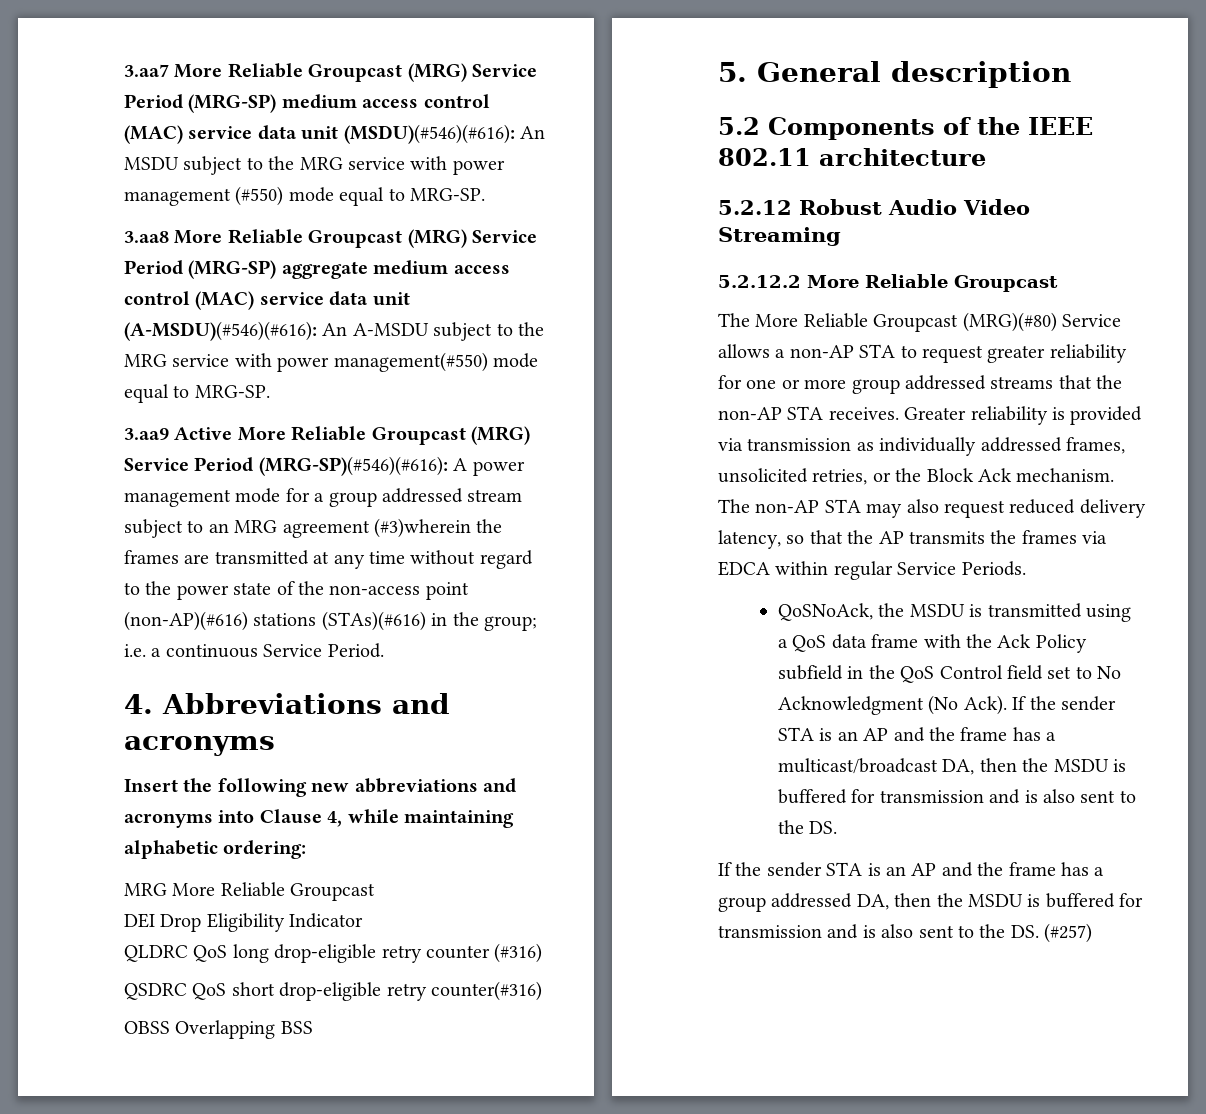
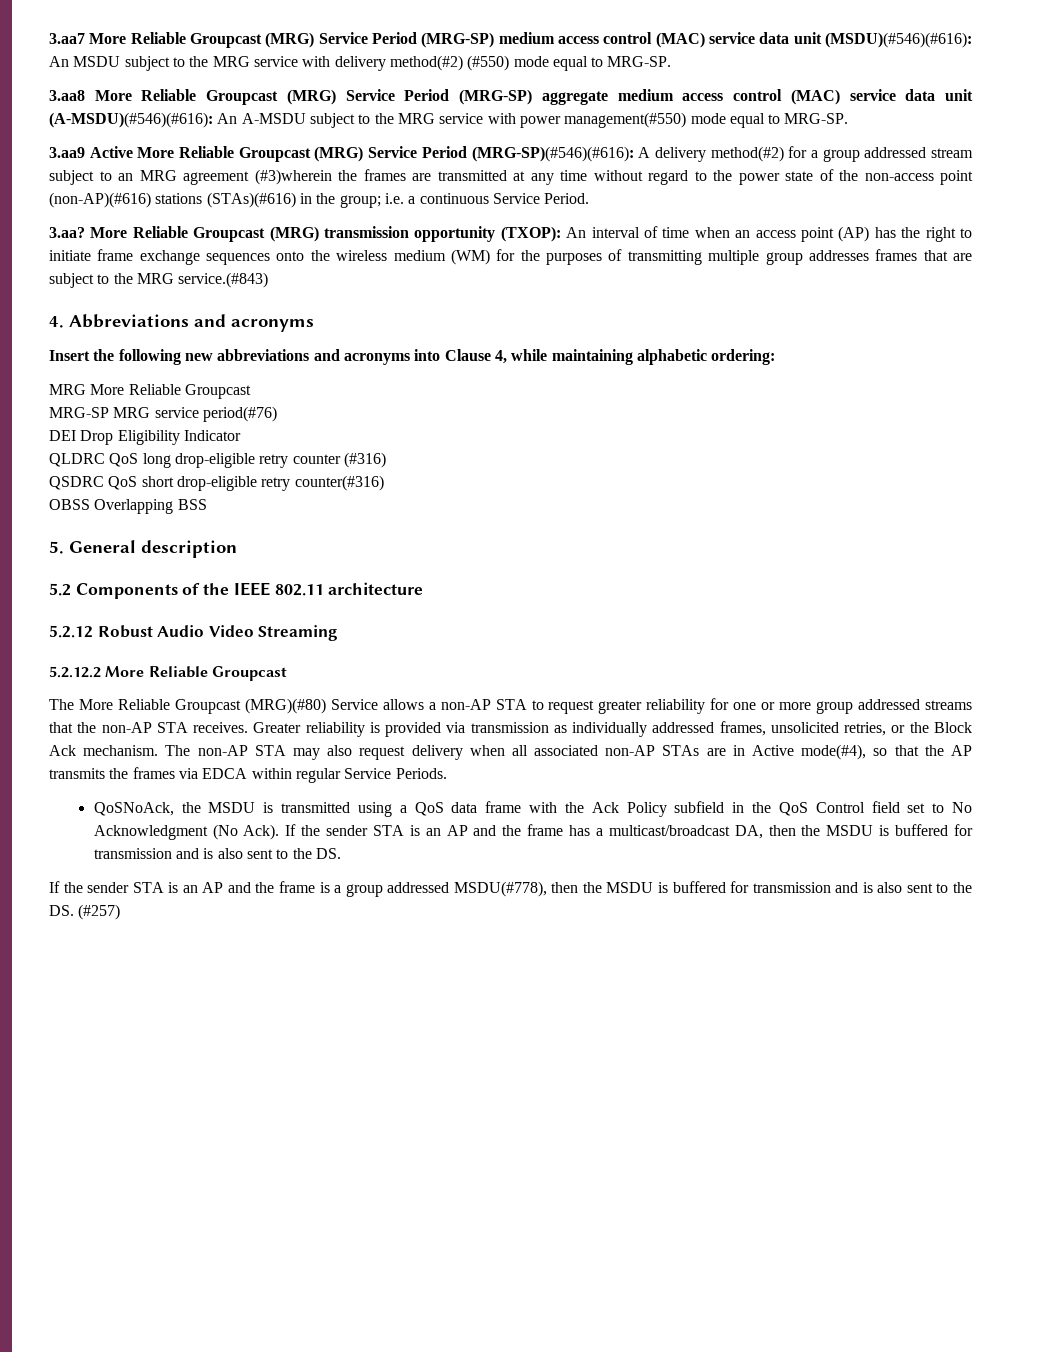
- 3.aa7 More Reliable Groupcast (MRG) Service Period (MRG-SP) medium access control (MAC) service data unit (MSDU)(#546)(#616): An MSDU subject to the MRG service with power management (#550) mode equal to MRG-SP.
+ 3.aa7 More Reliable Groupcast (MRG) Service Period (MRG-SP) medium access control (MAC) service data unit (MSDU)(#546)(#616): An MSDU subject to the MRG service with delivery method(#2) (#550) mode equal to MRG-SP.
- 3.aa9 Active More Reliable Groupcast (MRG) Service Period (MRG-SP)(#546)(#616): A power management mode for a group addressed stream subject to an MRG agreement (#3)wherein the frames are transmitted at any time without regard to the power state of the non-access point (non-AP)(#616) stations (STAs)(#616) in the group; i.e. a continuous Service Period.
+ 3.aa9 Active More Reliable Groupcast (MRG) Service Period (MRG-SP)(#546)(#616): A delivery method(#2) for a group addressed stream subject to an MRG agreement (#3)wherein the frames are transmitted at any time without regard to the power state of the non-access point (non-AP)(#616) stations (STAs)(#616) in the group; i.e. a continuous Service Period.
+ 3.aa? More Reliable Groupcast (MRG) transmission opportunity (TXOP): An interval of time when an access point (AP) has the right to initiate frame exchange sequences onto the wireless medium (WM) for the purposes of transmitting multiple group addresses frames that are subject to the MRG service.(#843)
+ MRG-SP MRG service period(#76)
- The non-AP STA may also request reduced delivery latency, so that the AP transmits the frames via EDCA within regular Service Periods.
+ The non-AP STA may also request delivery when all associated non-AP STAs are in Active mode(#4), so that the AP transmits the frames via EDCA within regular Service Periods.
- If the sender STA is an AP and the frame has a group addressed DA, then the MSDU is buffered for transmission and is also sent to the DS. (#257)
+ If the sender STA is an AP and the frame is a group addressed MSDU(#778), then the MSDU is buffered for transmission and is also sent to the DS. (#257)

